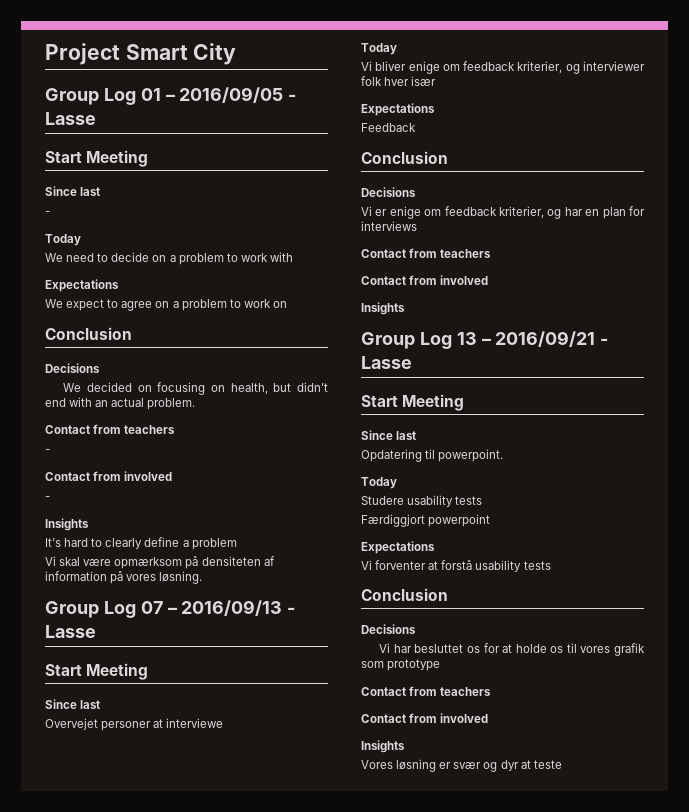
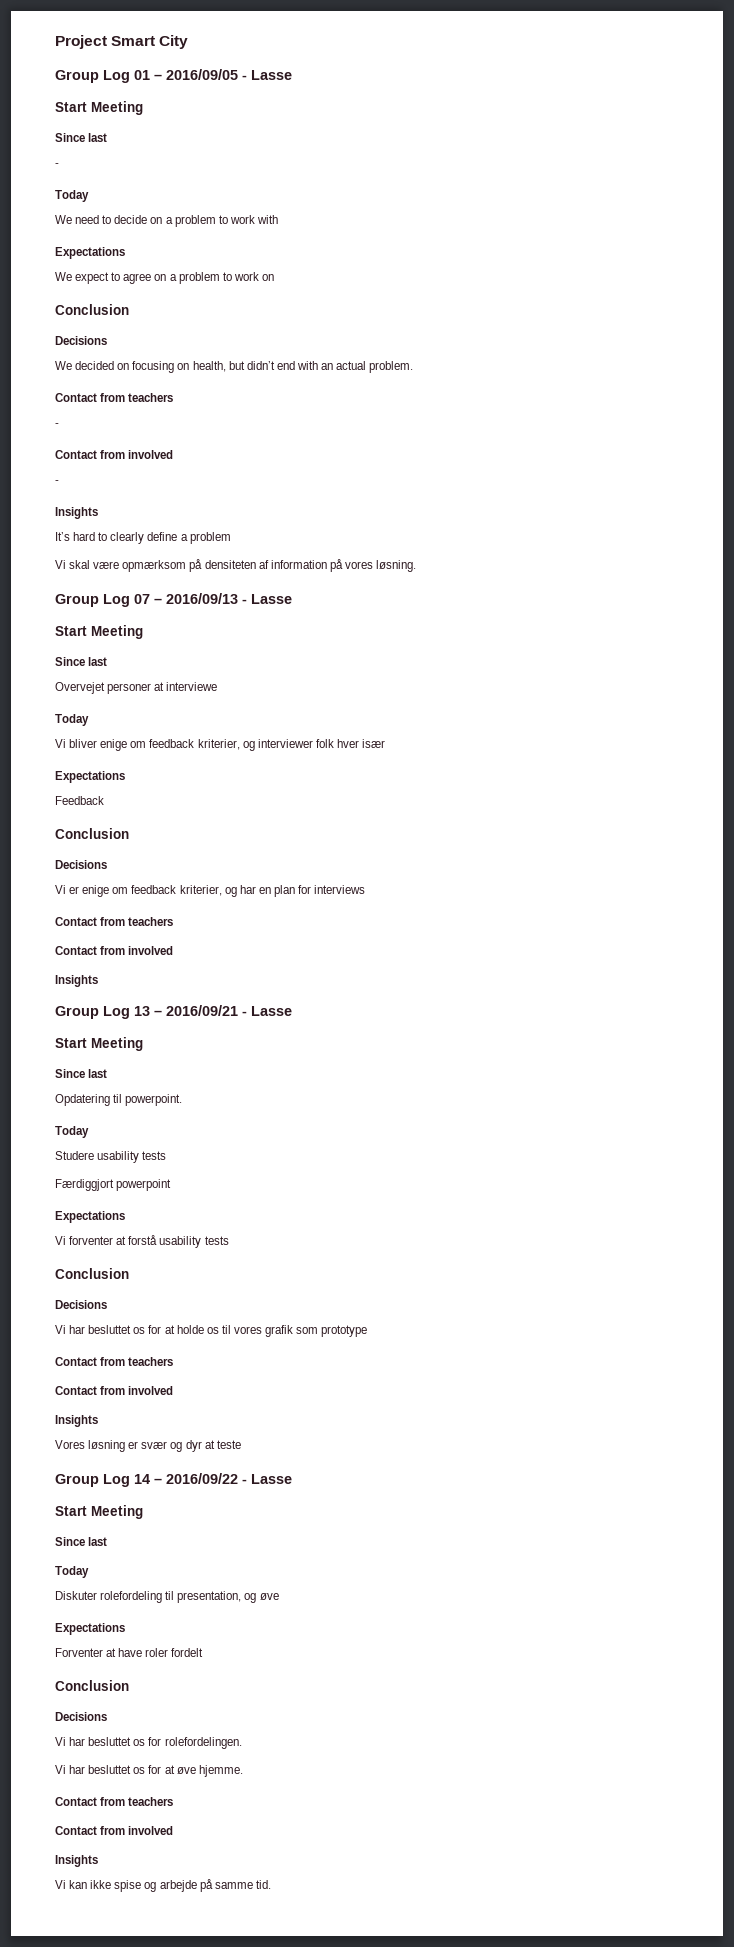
+ Group Log 14 – 2016/09/22 - Lasse
+ Start Meeting
+ Since last
+ Today
+ Diskuter rolefordeling til presentation, og øve
+ Expectations
+ Forventer at have roler fordelt
+ Conclusion
+ Decisions
+ Vi har besluttet os for rolefordelingen.
+ Vi har besluttet os for at øve hjemme.
+ Contact from teachers
+ Contact from involved
+ Insights
+ Vi kan ikke spise og arbejde på samme tid.

